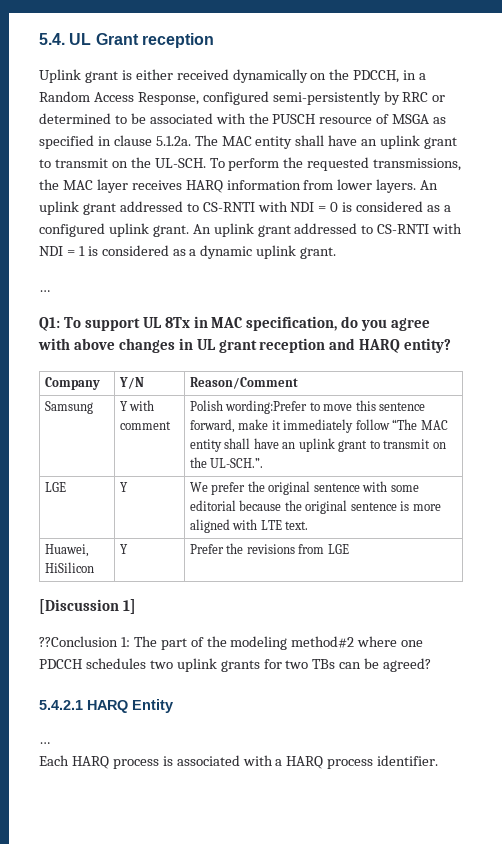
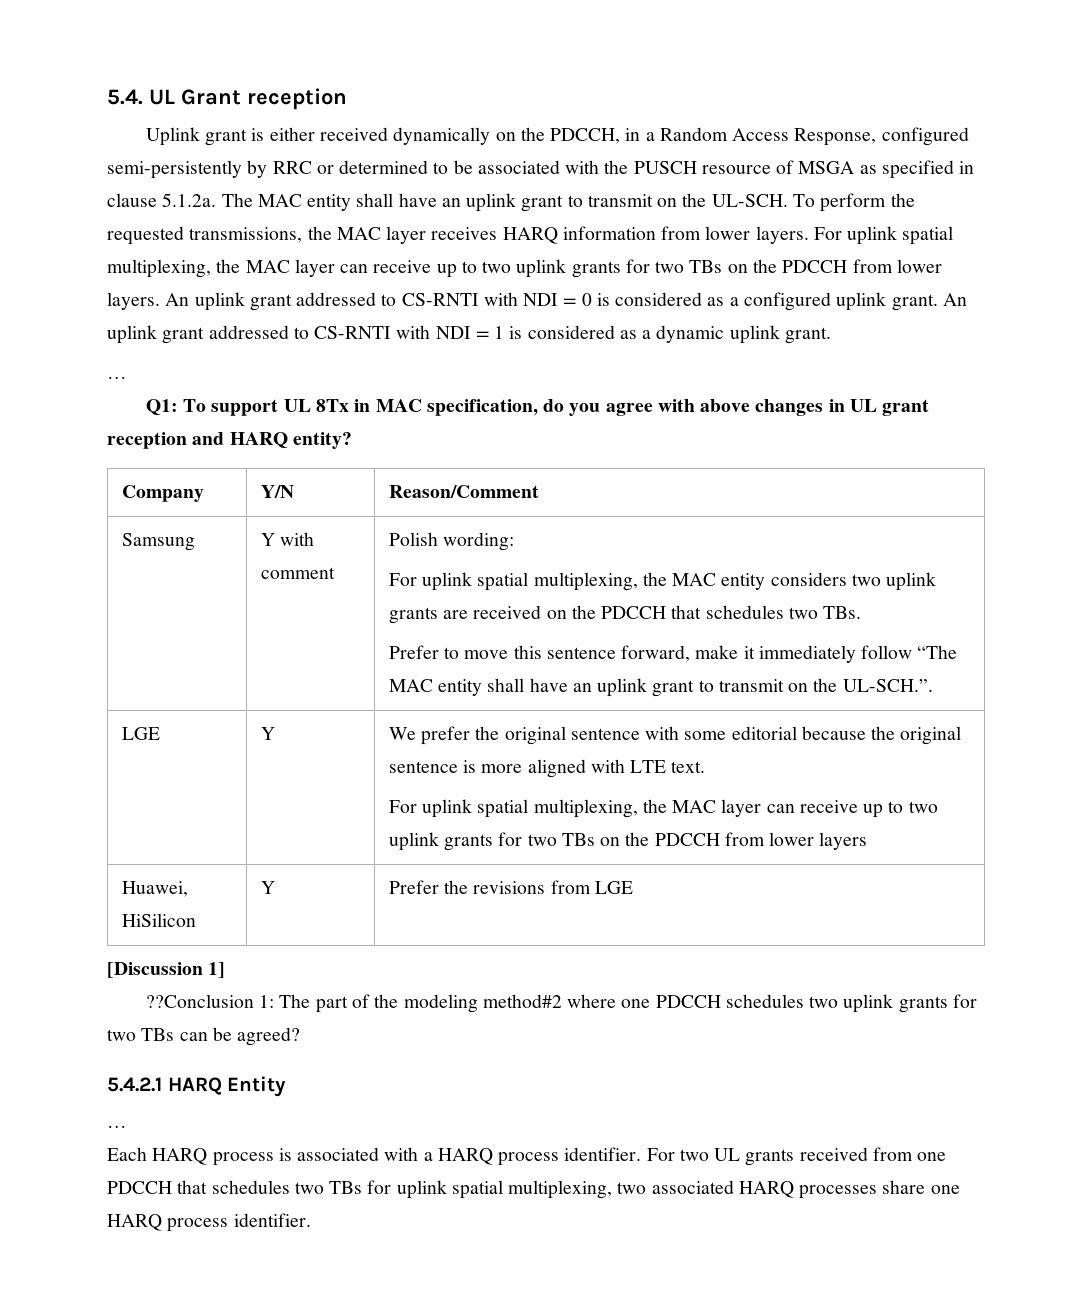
+ For uplink spatial multiplexing, the MAC layer can receive up to two uplink grants for two TBs on the PDCCH from lower layers.
- Polish wording:Prefer to move this sentence forward, make it immediately follow “The MAC entity shall have an uplink grant to transmit on the UL-SCH.”.
+ Polish wording:
+ For uplink spatial multiplexing, the MAC entity considers two uplink grants are received on the PDCCH that schedules two TBs.
+ Prefer to move this sentence forward, make it immediately follow “The MAC entity shall have an uplink grant to transmit on the UL-SCH.”.
+ For uplink spatial multiplexing, the MAC layer can receive up to two uplink grants for two TBs on the PDCCH from lower layers
+ For two UL grants received from one PDCCH that schedules two TBs for uplink spatial multiplexing, two associated HARQ processes share one HARQ process identifier.

